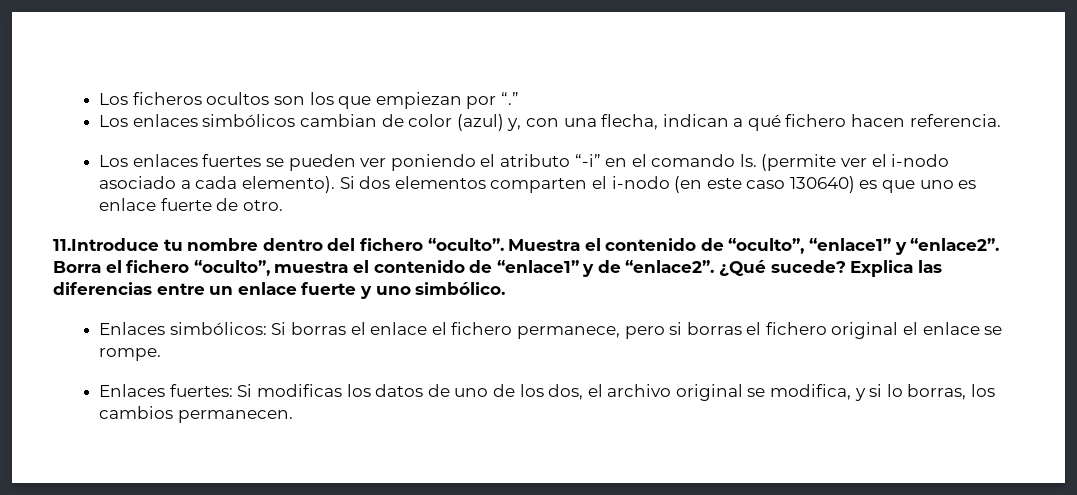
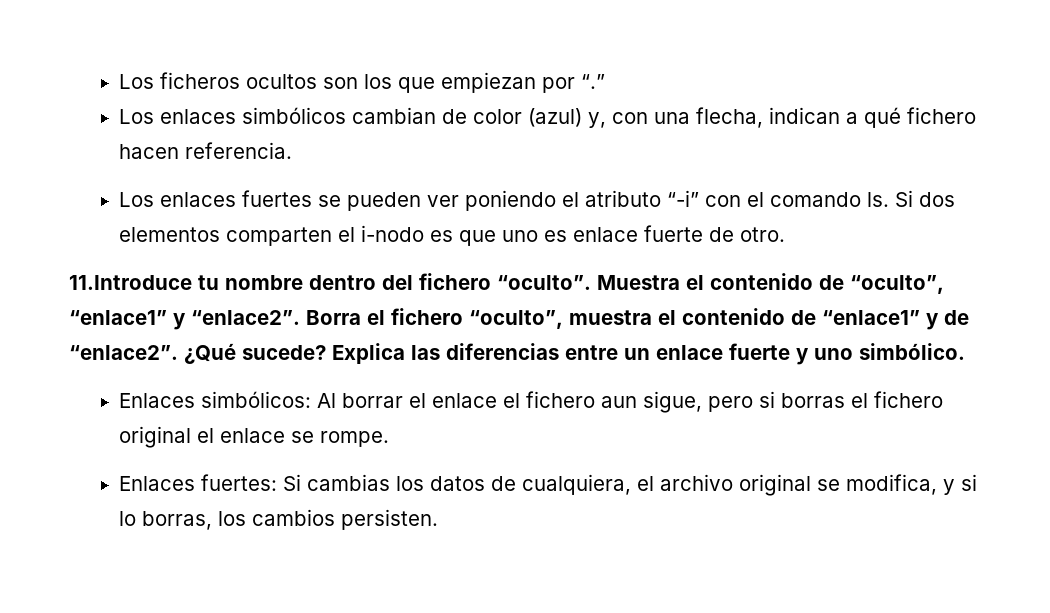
- Los enlaces fuertes se pueden ver poniendo el atributo “-i” en el comando ls.
+ Los enlaces fuertes se pueden ver poniendo el atributo “-i” con el comando ls.
- (permite ver el i-nodo asociado a cada elemento).
- Si dos elementos comparten el i-nodo (en este caso 130640) es que uno es enlace fuerte de otro.
+ Si dos elementos comparten el i-nodo es que uno es enlace fuerte de otro.
- Enlaces simbólicos: Si borras el enlace el fichero permanece, pero si borras el fichero original el enlace se rompe.
+ Enlaces simbólicos: Al borrar el enlace el fichero aun sigue, pero si borras el fichero original el enlace se rompe.
- Enlaces fuertes: Si modificas los datos de uno de los dos, el archivo original se modifica, y si lo borras, los cambios permanecen.
+ Enlaces fuertes: Si cambias los datos de cualquiera, el archivo original se modifica, y si lo borras, los cambios persisten.

